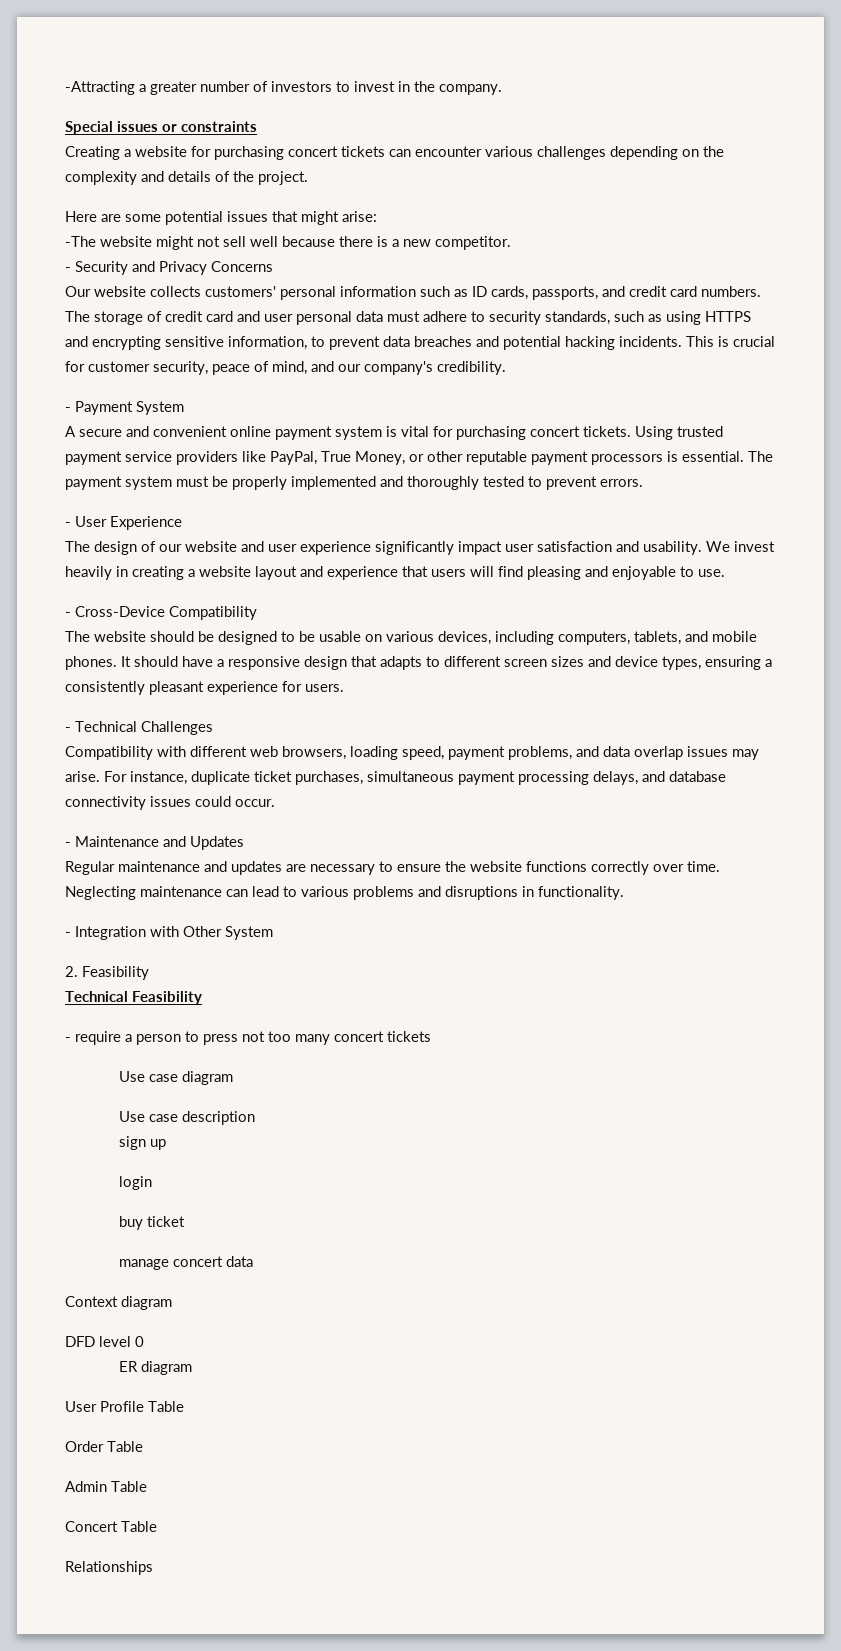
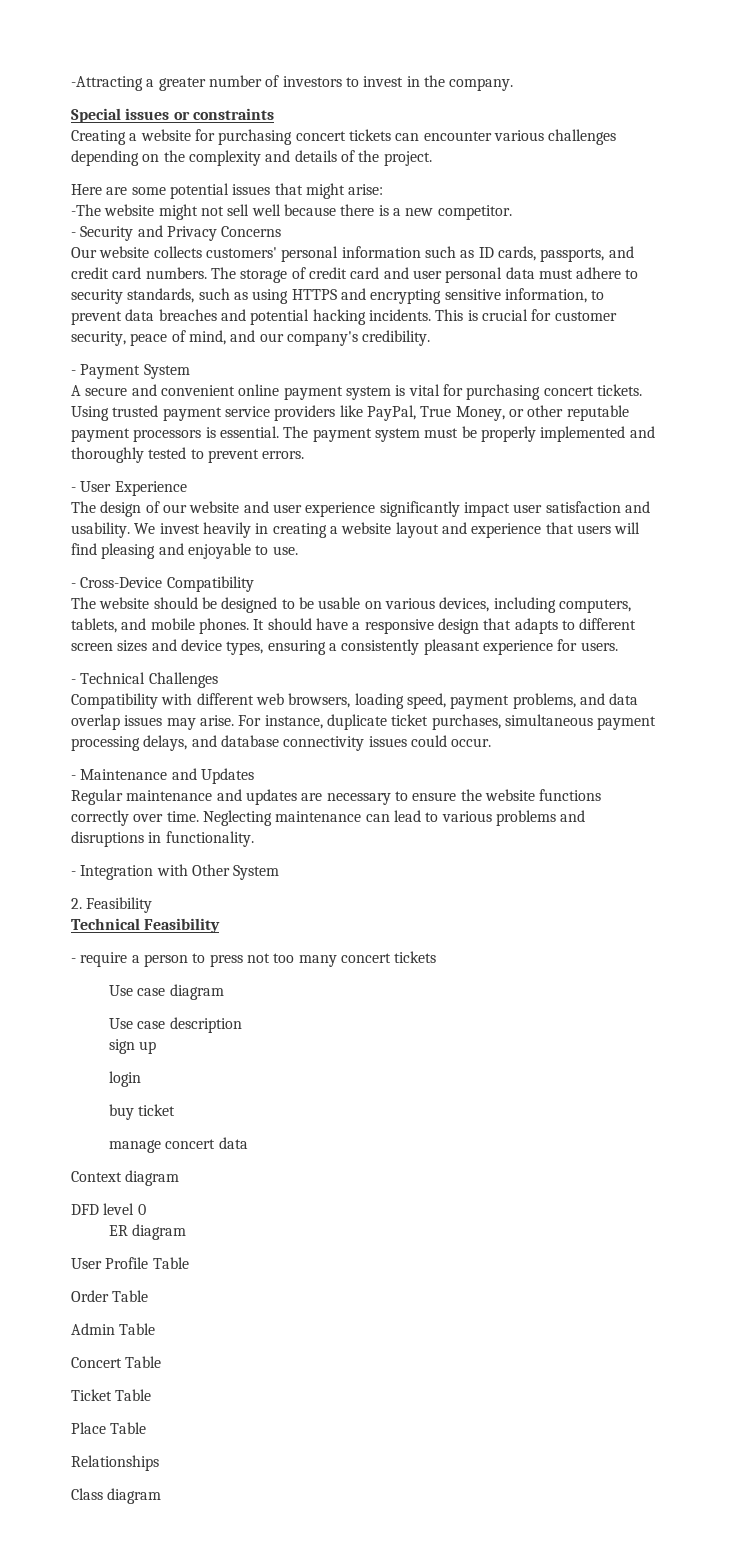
+ Ticket Table
+ Place Table
+ Class diagram

